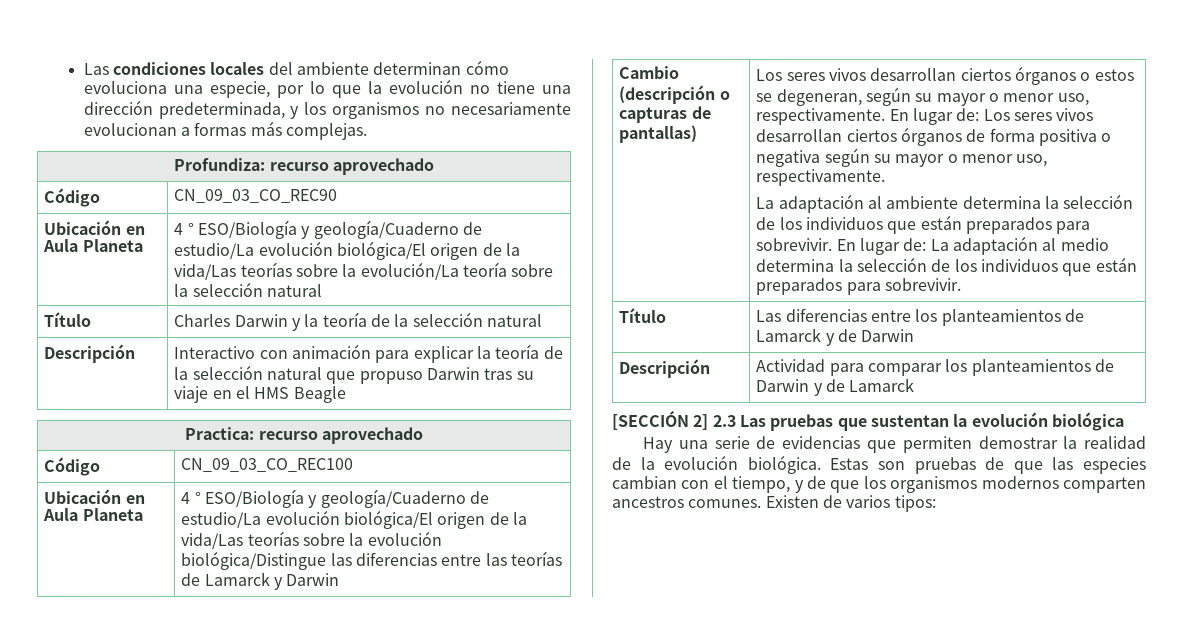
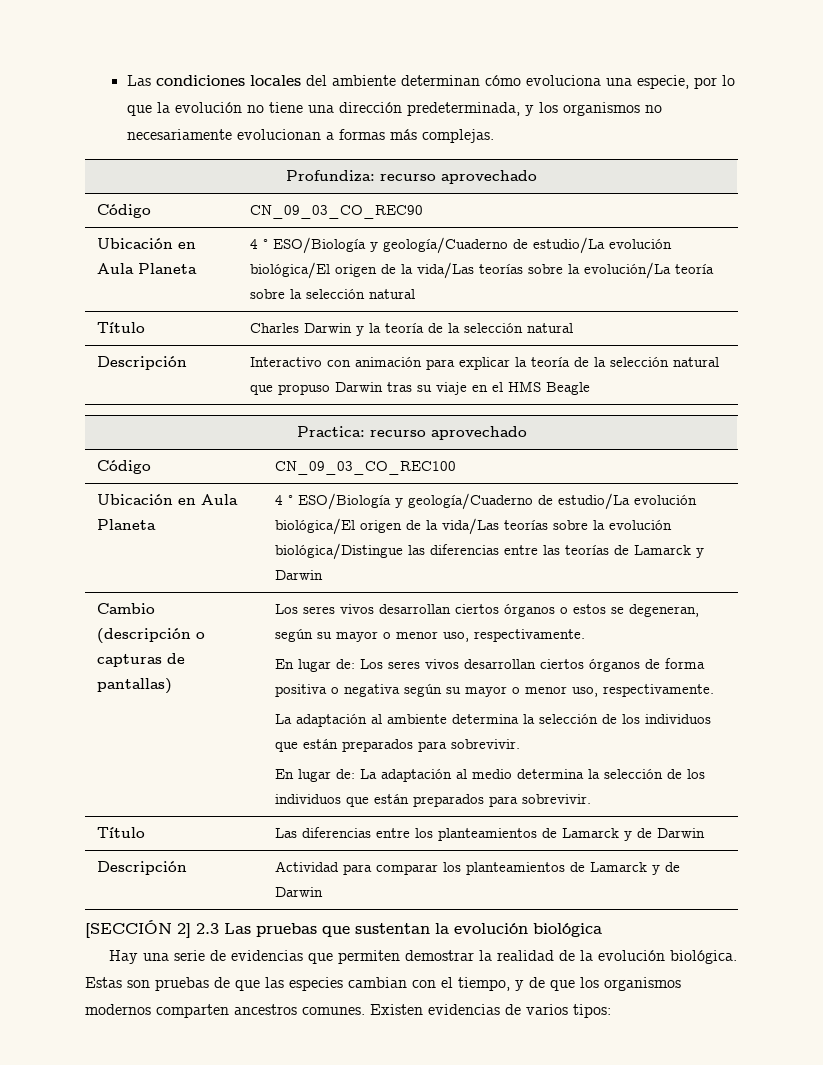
- Los seres vivos desarrollan ciertos órganos o estos se degeneran, según su mayor o menor uso, respectivamente. En lugar de: Los seres vivos desarrollan ciertos órganos de forma positiva o negativa según su mayor o menor uso, respectivamente.
+ Los seres vivos desarrollan ciertos órganos o estos se degeneran, según su mayor o menor uso, respectivamente.
+ En lugar de: Los seres vivos desarrollan ciertos órganos de forma positiva o negativa según su mayor o menor uso, respectivamente.
- La adaptación al ambiente determina la selección de los individuos que están preparados para sobrevivir. En lugar de: La adaptación al medio determina la selección de los individuos que están preparados para sobrevivir.
+ La adaptación al ambiente determina la selección de los individuos que están preparados para sobrevivir.
+ En lugar de: La adaptación al medio determina la selección de los individuos que están preparados para sobrevivir.
- Descripción | Actividad para comparar los planteamientos de Darwin y de Lamarck
+ Descripción | Actividad para comparar los planteamientos de Lamarck y de Darwin
- Existen de varios tipos:
+ Existen evidencias de varios tipos:

